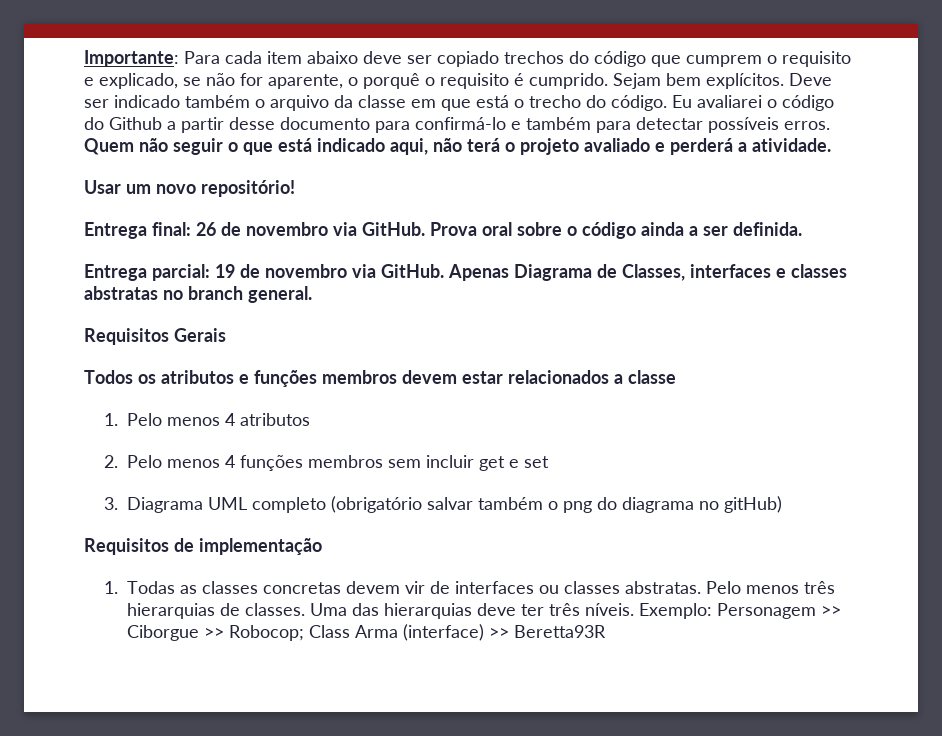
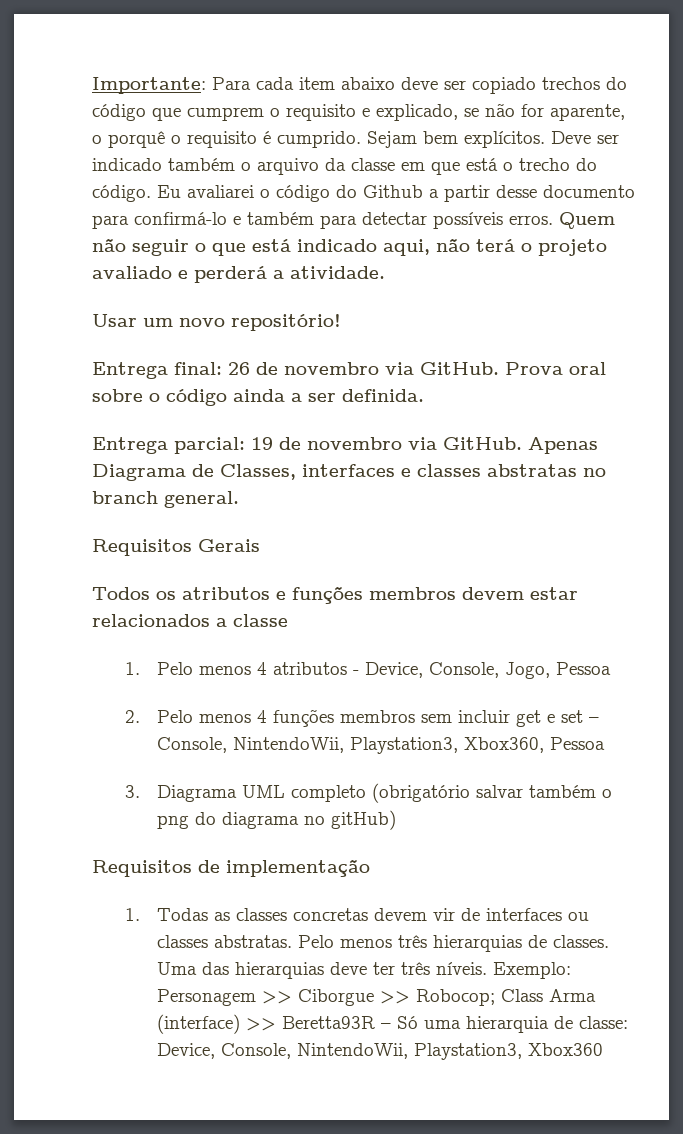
- 1. Pelo menos 4 atributos
+ 1. Pelo menos 4 atributos - Device, Console, Jogo, Pessoa
- 2. Pelo menos 4 funções membros sem incluir get e set
+ 2. Pelo menos 4 funções membros sem incluir get e set – Console, NintendoWii, Playstation3, Xbox360, Pessoa
- Exemplo: Personagem >> Ciborgue >> Robocop; Class Arma (interface) >> Beretta93R
+ Exemplo: Personagem >> Ciborgue >> Robocop; Class Arma (interface) >> Beretta93R – Só uma hierarquia de classe: Device, Console, NintendoWii, Playstation3, Xbox360

